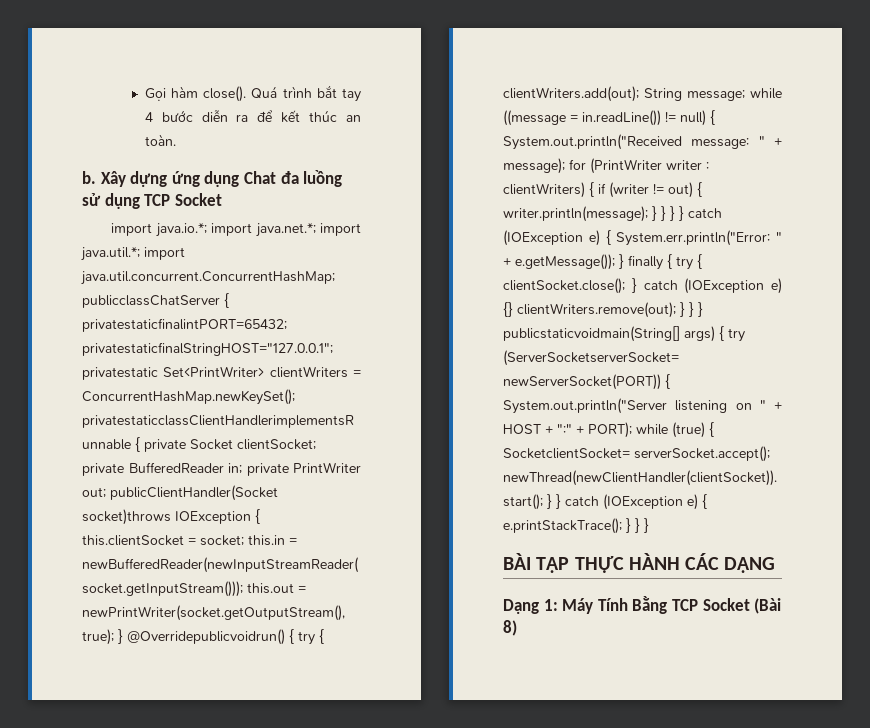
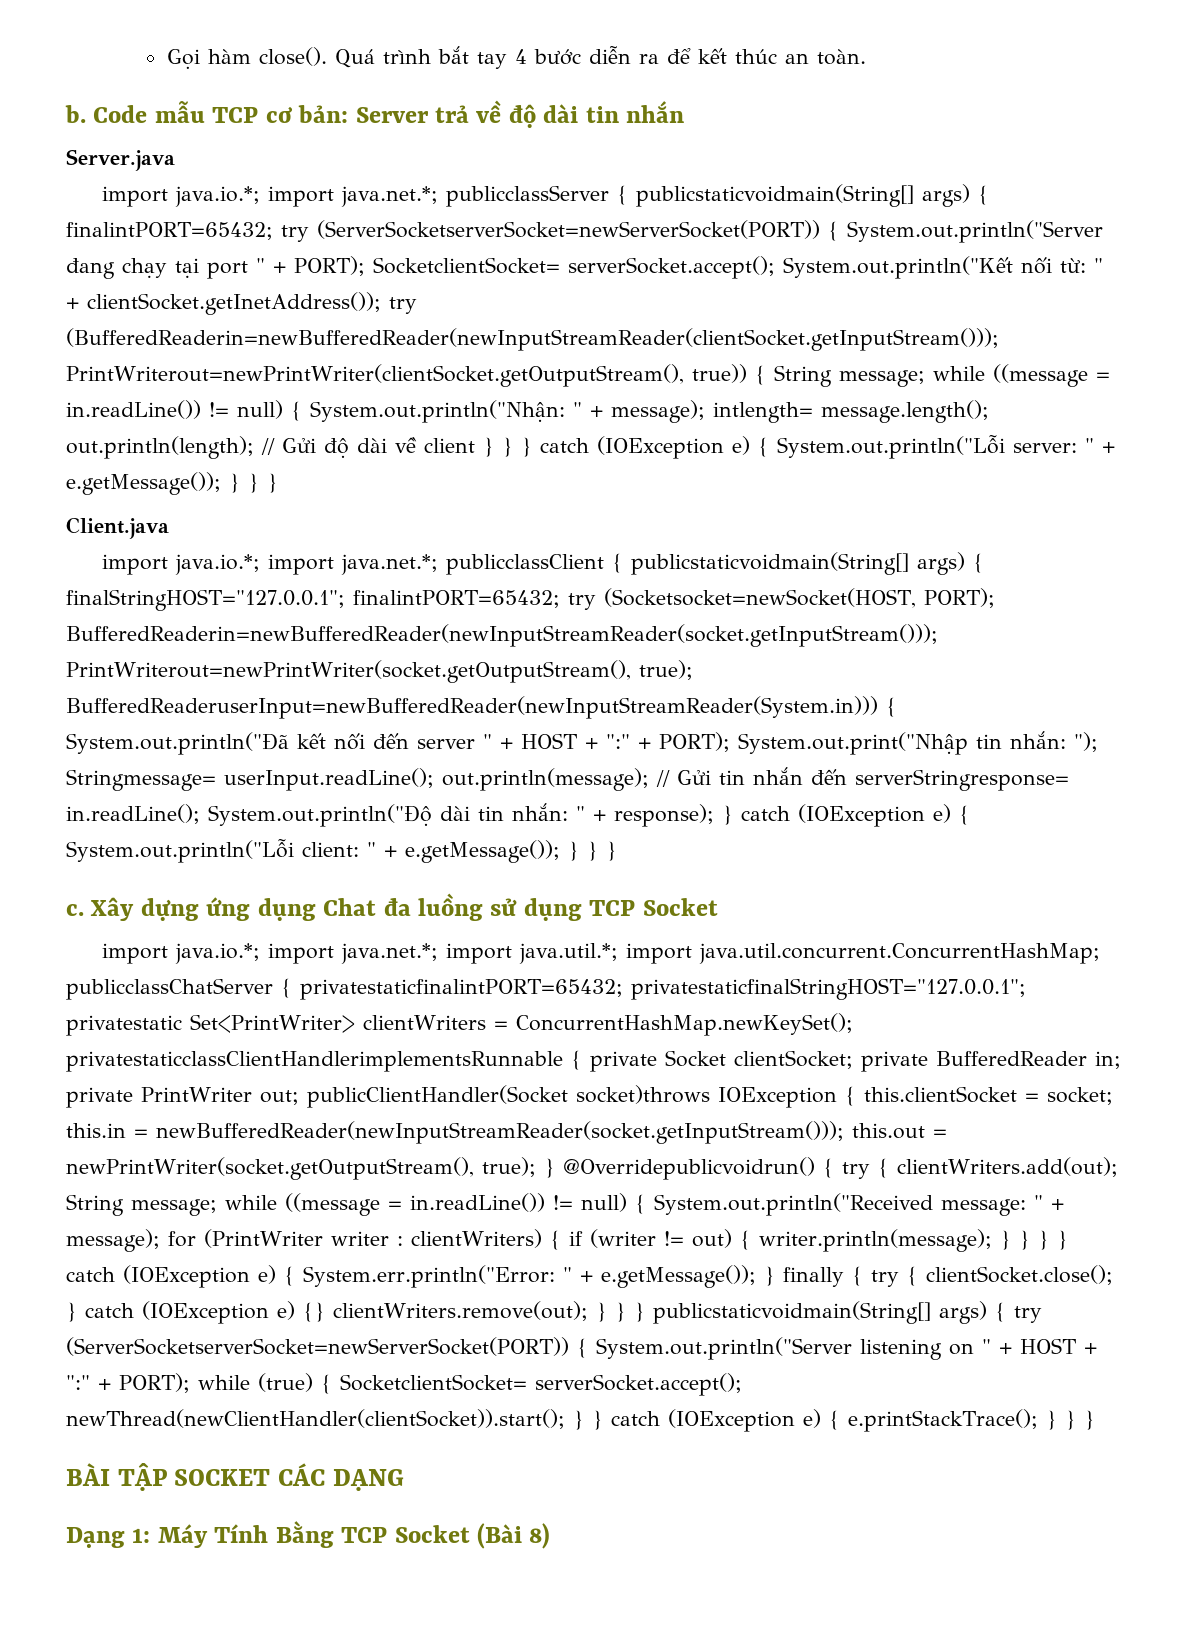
+ Code mẫu TCP cơ bản: Server trả về độ dài tin nhắn
+ Server.java
+ import java.io.*; import java.net.*; publicclassServer { publicstaticvoidmain(String[] args) { finalintPORT=65432; try (ServerSocketserverSocket=newServerSocket(PORT)) { System.out.println("Server đang chạy tại port " + PORT); SocketclientSocket= serverSocket.accept(); System.out.println("Kết nối từ: " + clientSocket.getInetAddress()); try (BufferedReaderin=newBufferedReader(newInputStreamReader(clientSocket.getInputStream())); PrintWriterout=newPrintWriter(clientSocket.getOutputStream(), true)) { String message; while ((message = in.readLine()) != null) { System.out.println("Nhận: " + message); intlength= message.length(); out.println(length); // Gửi độ dài về client } } } catch (IOException e) { System.out.println("Lỗi server: " + e.getMessage()); } } }
+ Client.java
+ import java.io.*; import java.net.*; publicclassClient { publicstaticvoidmain(String[] args) { finalStringHOST="127.0.0.1"; finalintPORT=65432; try (Socketsocket=newSocket(HOST, PORT); BufferedReaderin=newBufferedReader(newInputStreamReader(socket.getInputStream())); PrintWriterout=newPrintWriter(socket.getOutputStream(), true); BufferedReaderuserInput=newBufferedReader(newInputStreamReader(System.in))) { System.out.println("Đã kết nối đến server " + HOST + ":" + PORT); System.out.print("Nhập tin nhắn: "); Stringmessage= userInput.readLine(); out.println(message); // Gửi tin nhắn đến serverStringresponse= in.readLine(); System.out.println("Độ dài tin nhắn: " + response); } catch (IOException e) { System.out.println("Lỗi client: " + e.getMessage()); } } }
+ c.
- BÀI TẬP THỰC HÀNH CÁC DẠNG
+ BÀI TẬP SOCKET CÁC DẠNG

